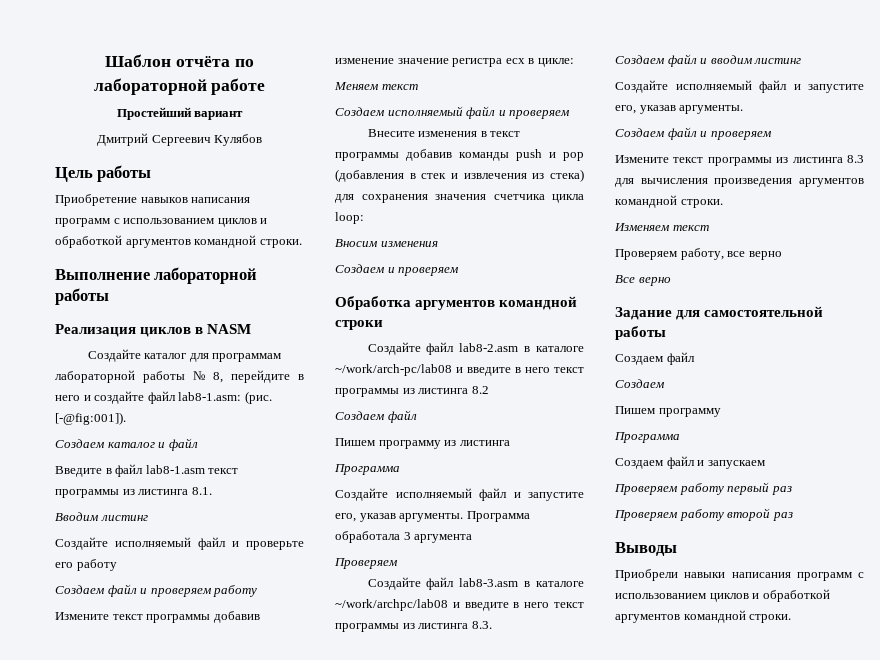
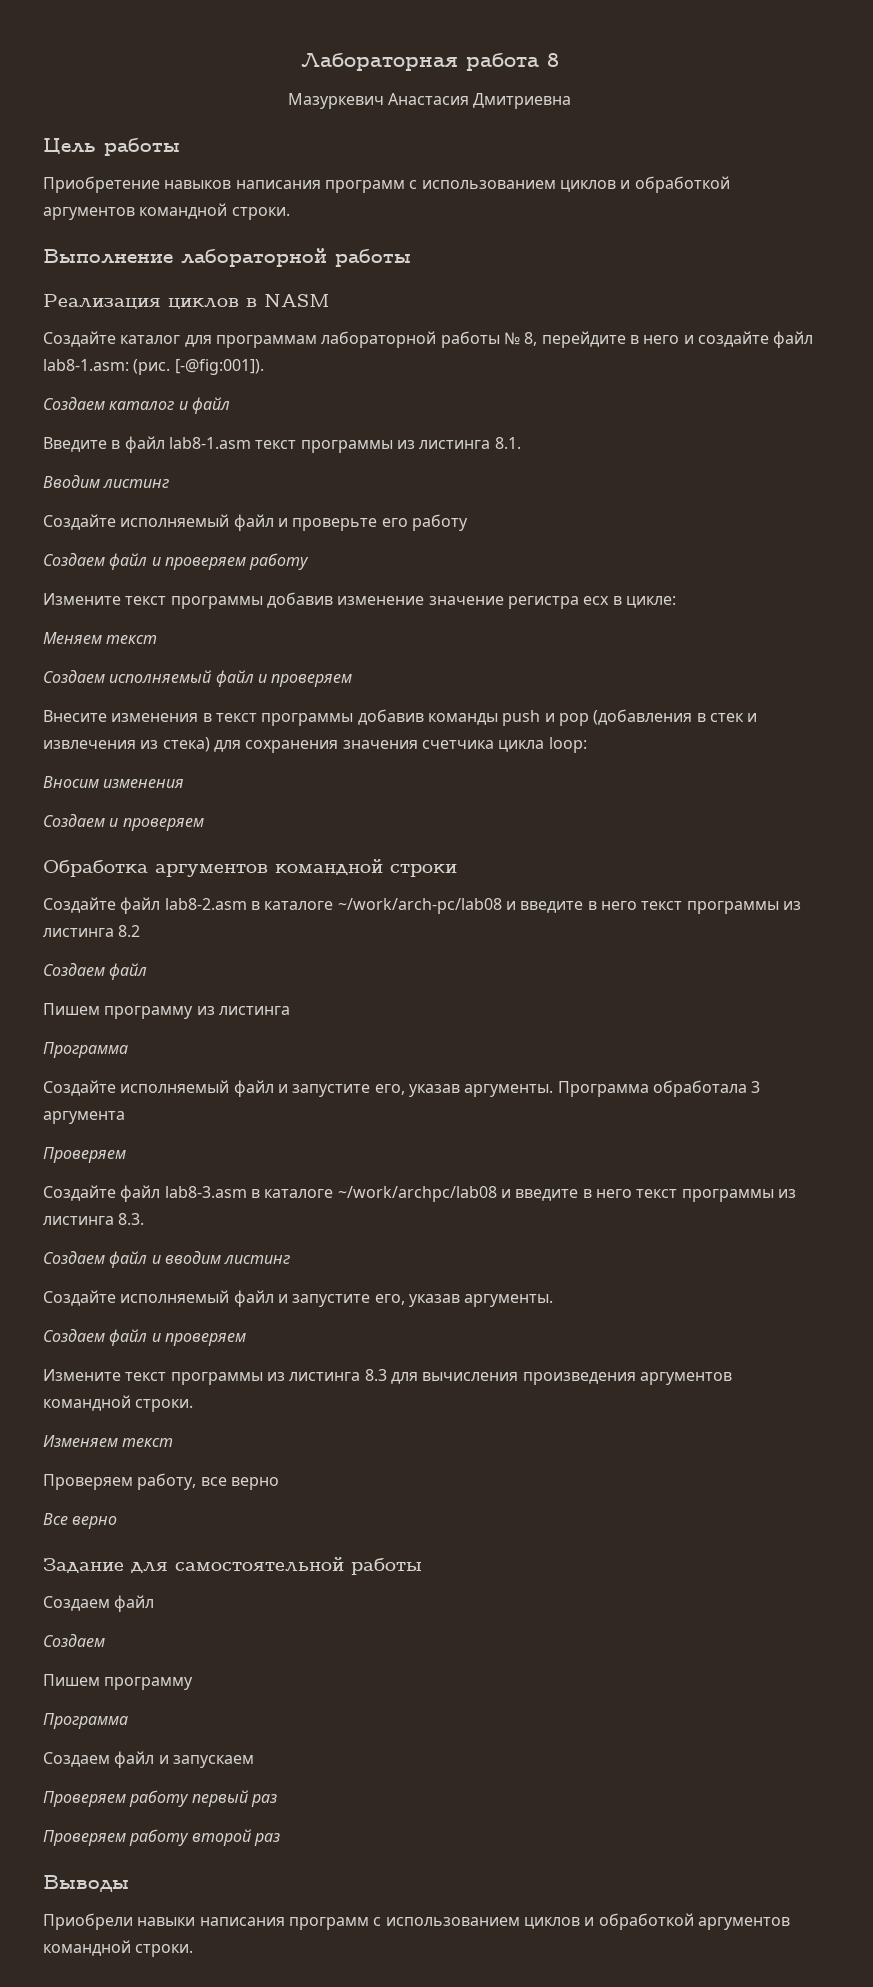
- Шаблон отчёта по лабораторной работе
- Простейший вариант
- Дмитрий Сергеевич Кулябов
+ Лабораторная работа 8
+ Мазуркевич Анастасия Дмитриевна

